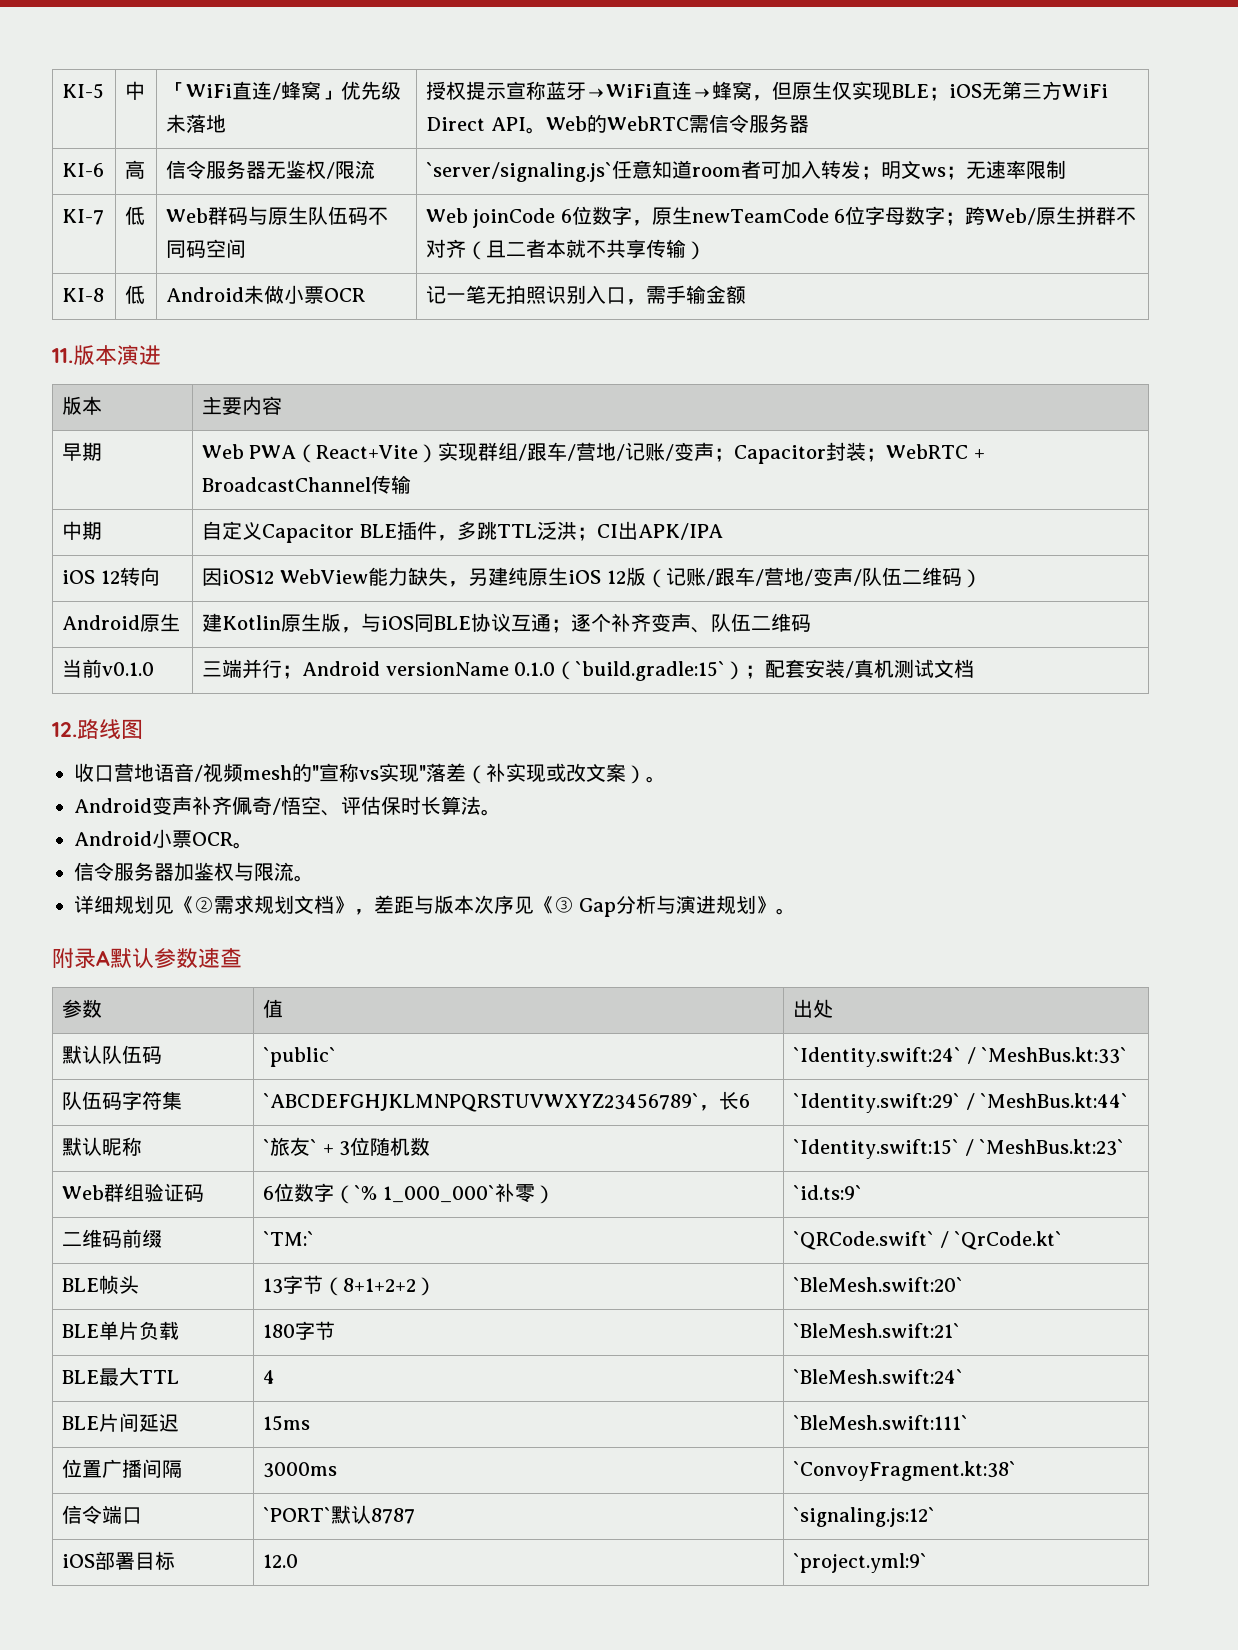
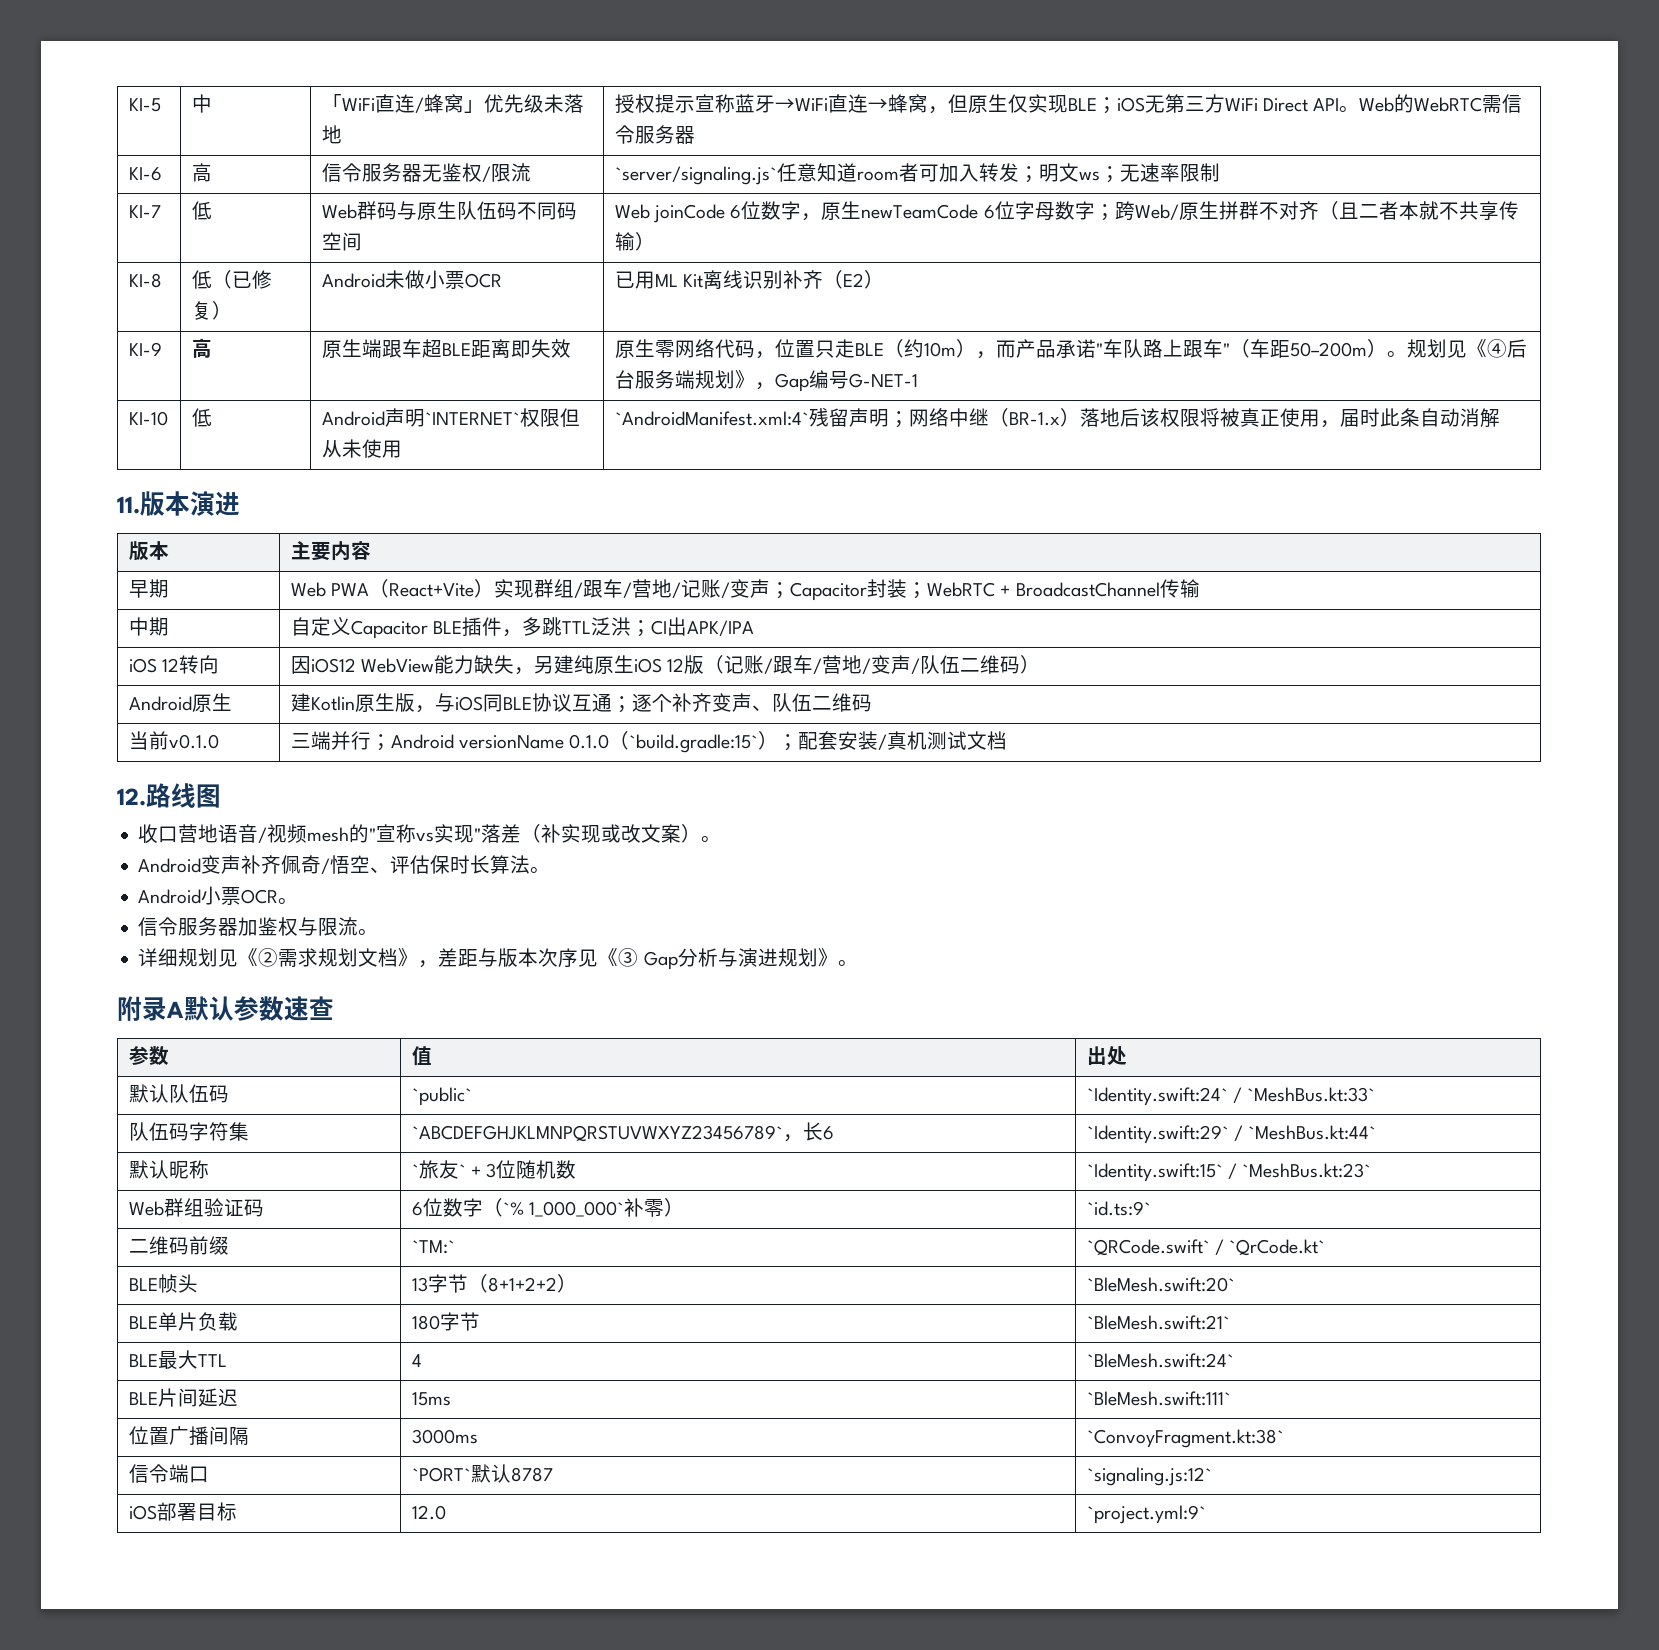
- KI-8 | 低 | Android未做小票OCR | 记一笔无拍照识别入口，需手输金额
+ KI-8 | 低（已修复） | Android未做小票OCR | 已用ML Kit离线识别补齐（E2）
+ KI-9 | 高 | 原生端跟车超BLE距离即失效 | 原生零网络代码，位置只走BLE（约10m），而产品承诺"车队路上跟车"（车距50–200m）。规划见《④后台服务端规划》，Gap编号G-NET-1
+ KI-10 | 低 | Android声明`INTERNET`权限但从未使用 | `AndroidManifest.xml:4`残留声明；网络中继（BR-1.x）落地后该权限将被真正使用，届时此条自动消解

